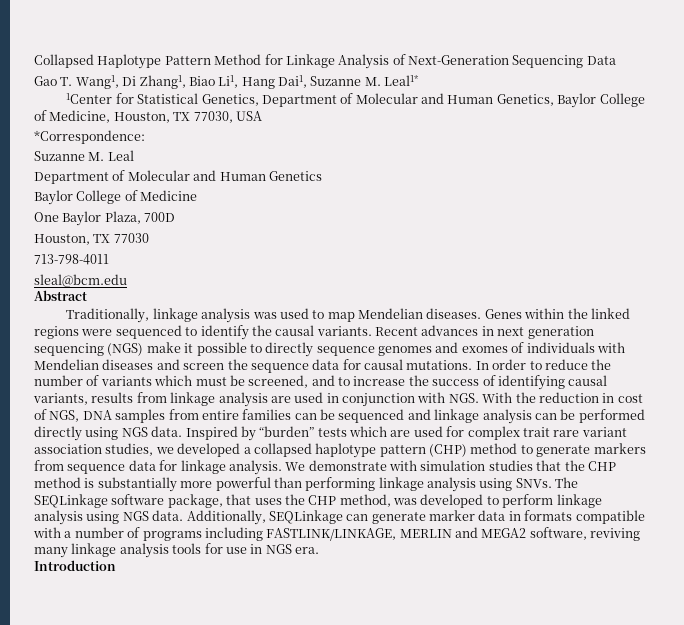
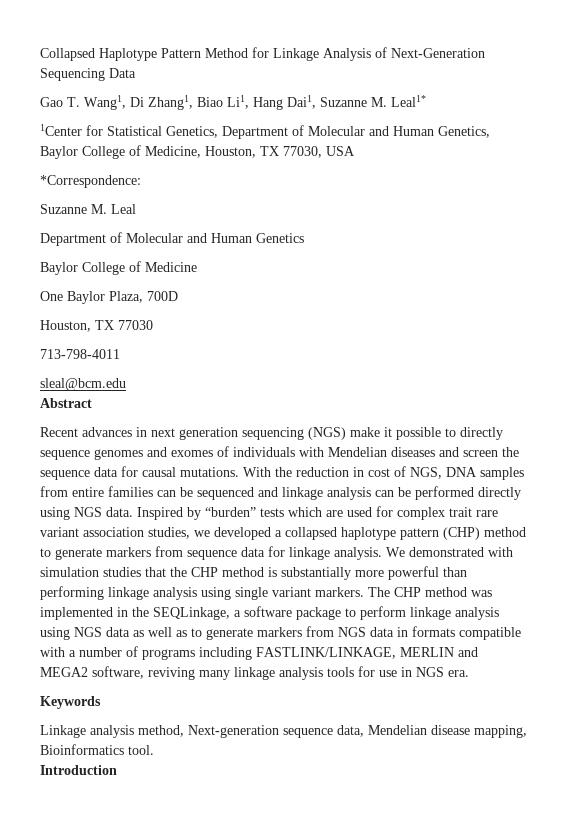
- Traditionally, linkage analysis was used to map Mendelian diseases. Genes within the linked regions were sequenced to identify the causal variants.
- In order to reduce the number of variants which must be screened, and to increase the success of identifying causal variants, results from linkage analysis are used in conjunction with NGS. With the reduction in cost of NGS, DNA samples from entire families can be sequenced and linkage analysis can be performed directly using NGS data.
+ With the reduction in cost of NGS, DNA samples from entire families can be sequenced and linkage analysis can be performed directly using NGS data.
- We demonstrate with simulation studies that the CHP method is substantially more powerful than performing linkage analysis using SNVs. The SEQLinkage software package, that uses the CHP method, was developed to perform linkage analysis using NGS data. Additionally, SEQLinkage can generate marker data in formats compatible with a number of programs including FASTLINK/LINKAGE, MERLIN and MEGA2 software, reviving many linkage analysis tools for use in NGS era.
+ We demonstrated with simulation studies that the CHP method is substantially more powerful than performing linkage analysis using single variant markers. The CHP method was implemented in the SEQLinkage, a software package to perform linkage analysis using NGS data as well as to generate markers from NGS data in formats compatible with a number of programs including FASTLINK/LINKAGE, MERLIN and MEGA2 software, reviving many linkage analysis tools for use in NGS era.
+ Keywords
+ Linkage analysis method, Next-generation sequence data, Mendelian disease mapping, Bioinformatics tool.

